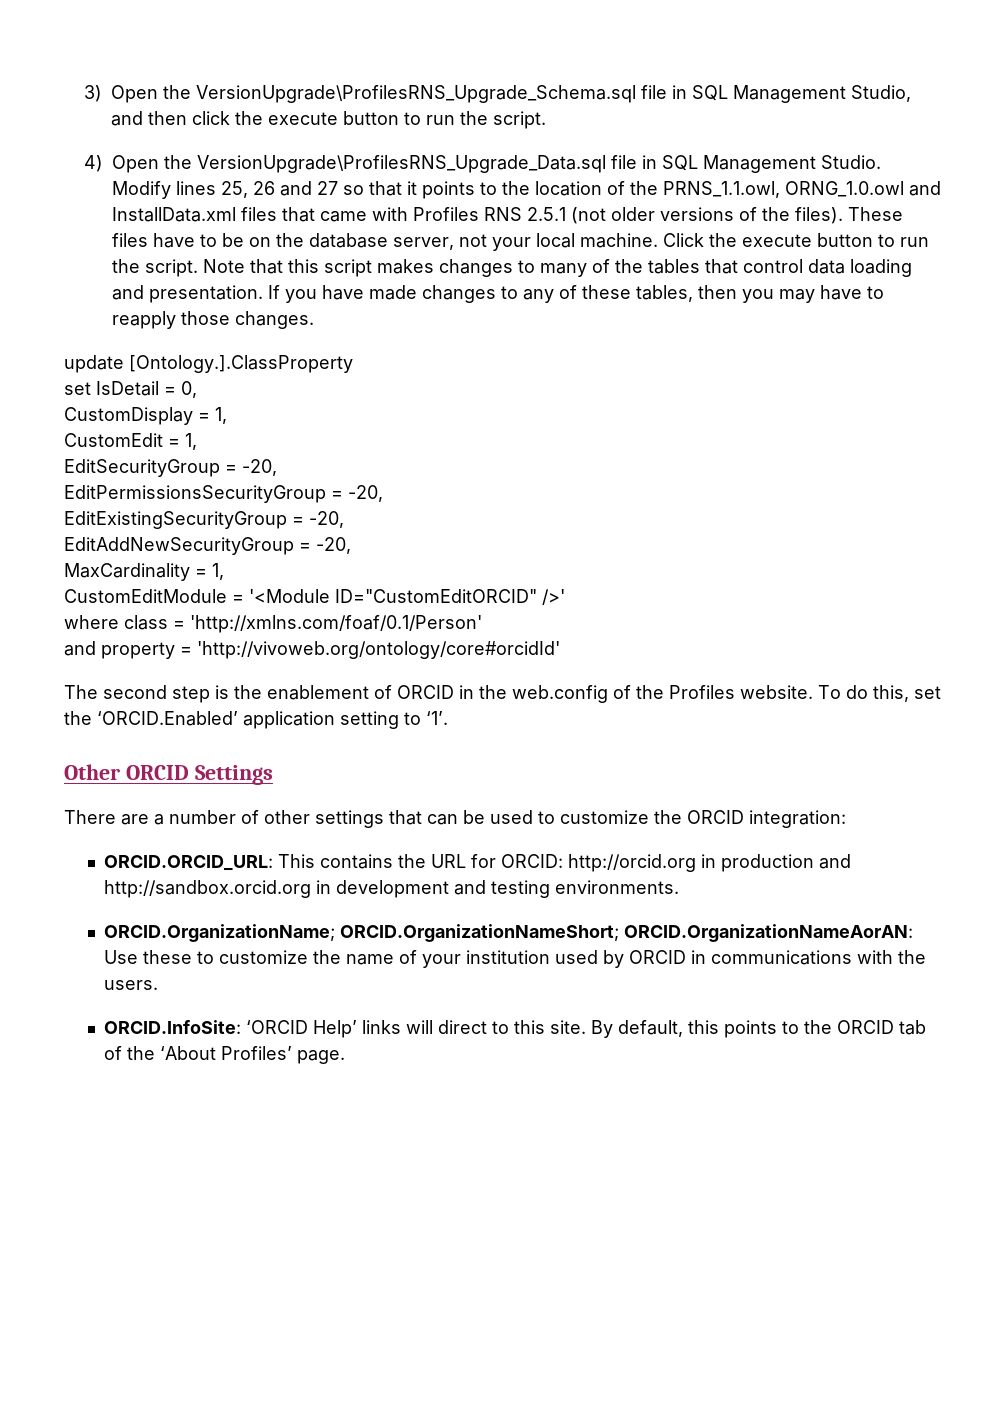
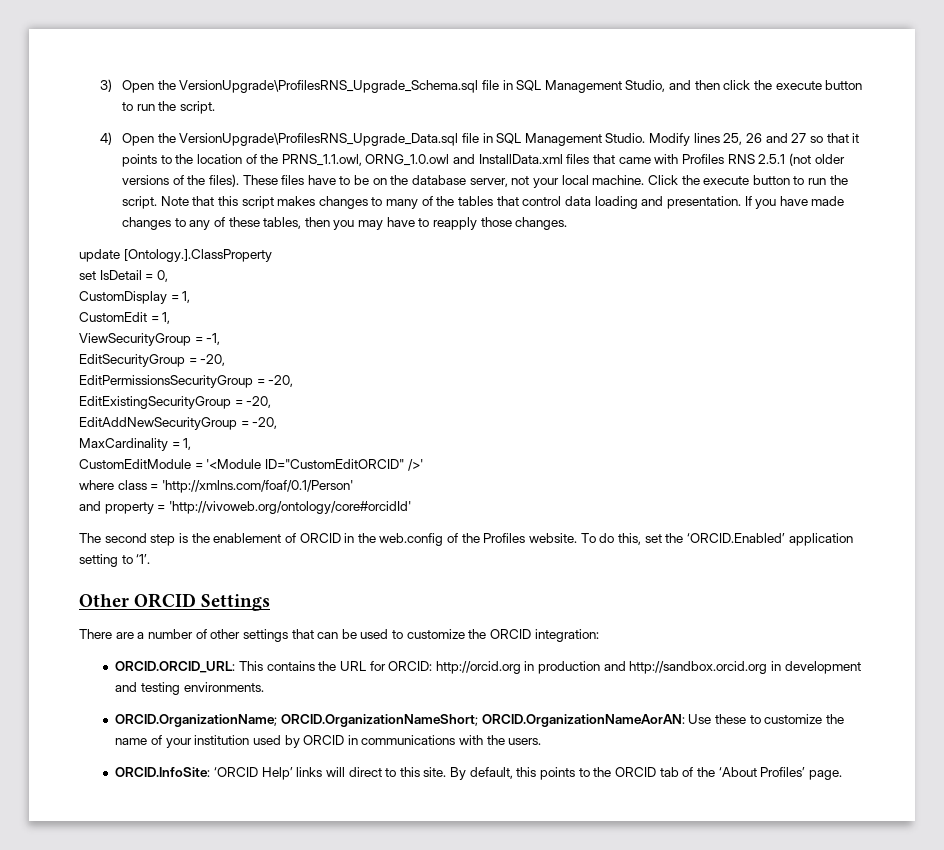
+ ViewSecurityGroup = -1,

